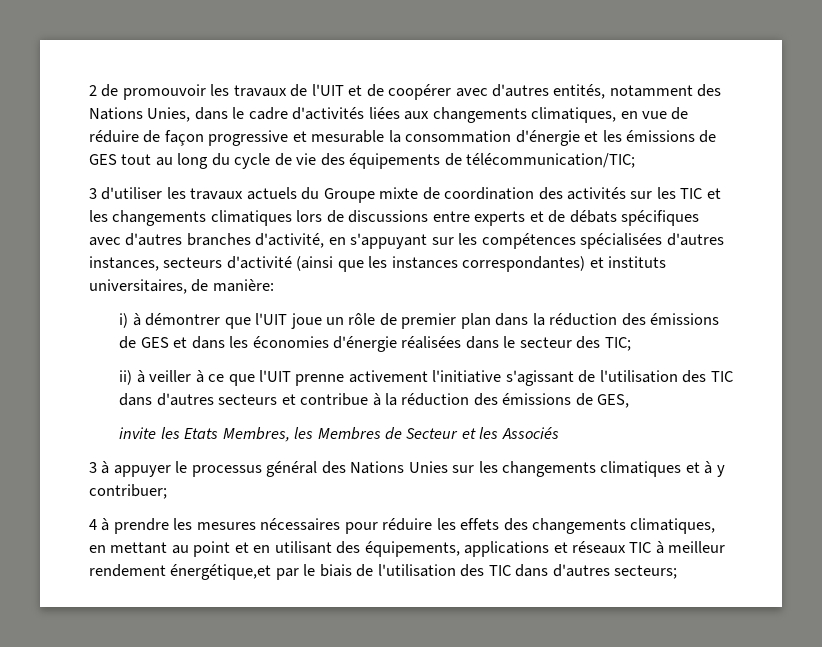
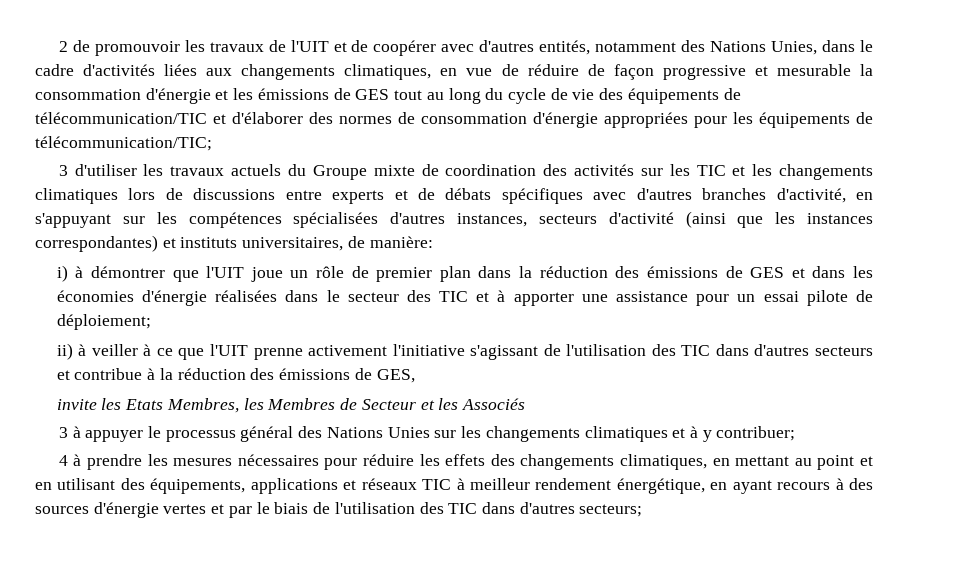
- 2 de promouvoir les travaux de l'UIT et de coopérer avec d'autres entités, notamment des Nations Unies, dans le cadre d'activités liées aux changements climatiques, en vue de réduire de façon progressive et mesurable la consommation d'énergie et les émissions de GES tout au long du cycle de vie des équipements de télécommunication/TIC;
+ 2 de promouvoir les travaux de l'UIT et de coopérer avec d'autres entités, notamment des Nations Unies, dans le cadre d'activités liées aux changements climatiques, en vue de réduire de façon progressive et mesurable la consommation d'énergie et les émissions de GES tout au long du cycle de vie des équipements de télécommunication/TIC et d'élaborer des normes de consommation d'énergie appropriées pour les équipements de télécommunication/TIC;
- i) à démontrer que l'UIT joue un rôle de premier plan dans la réduction des émissions de GES et dans les économies d'énergie réalisées dans le secteur des TIC;
+ i) à démontrer que l'UIT joue un rôle de premier plan dans la réduction des émissions de GES et dans les économies d'énergie réalisées dans le secteur des TIC et à apporter une assistance pour un essai pilote de déploiement;
- 4 à prendre les mesures nécessaires pour réduire les effets des changements climatiques, en mettant au point et en utilisant des équipements, applications et réseaux TIC à meilleur rendement énergétique,et par le biais de l'utilisation des TIC dans d'autres secteurs;
+ 4 à prendre les mesures nécessaires pour réduire les effets des changements climatiques, en mettant au point et en utilisant des équipements, applications et réseaux TIC à meilleur rendement énergétique, en ayant recours à des sources d'énergie vertes et par le biais de l'utilisation des TIC dans d'autres secteurs;

